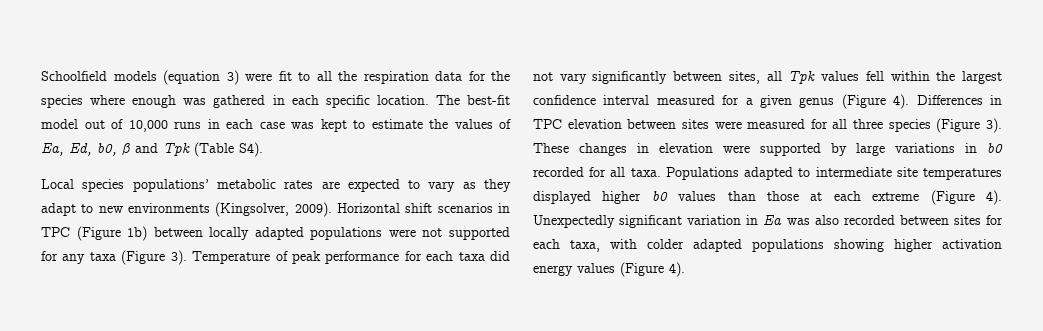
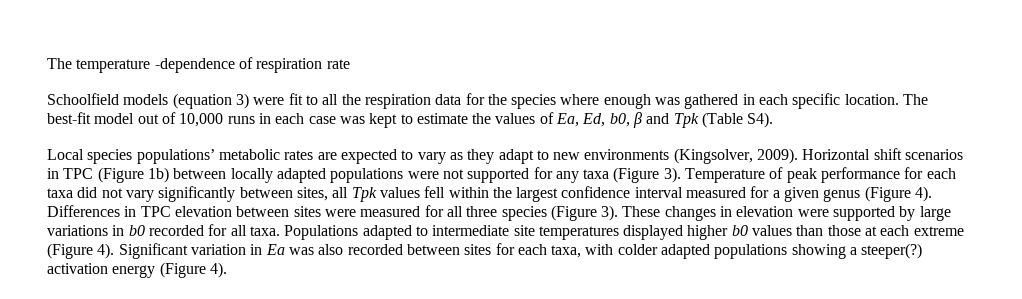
+ The temperature -dependence of respiration rate
- Unexpectedly significant variation in Ea was also recorded between sites for each taxa, with colder adapted populations showing higher activation energy values (Figure 4).
+ Significant variation in Ea was also recorded between sites for each taxa, with colder adapted populations showing a steeper(?) activation energy (Figure 4).

